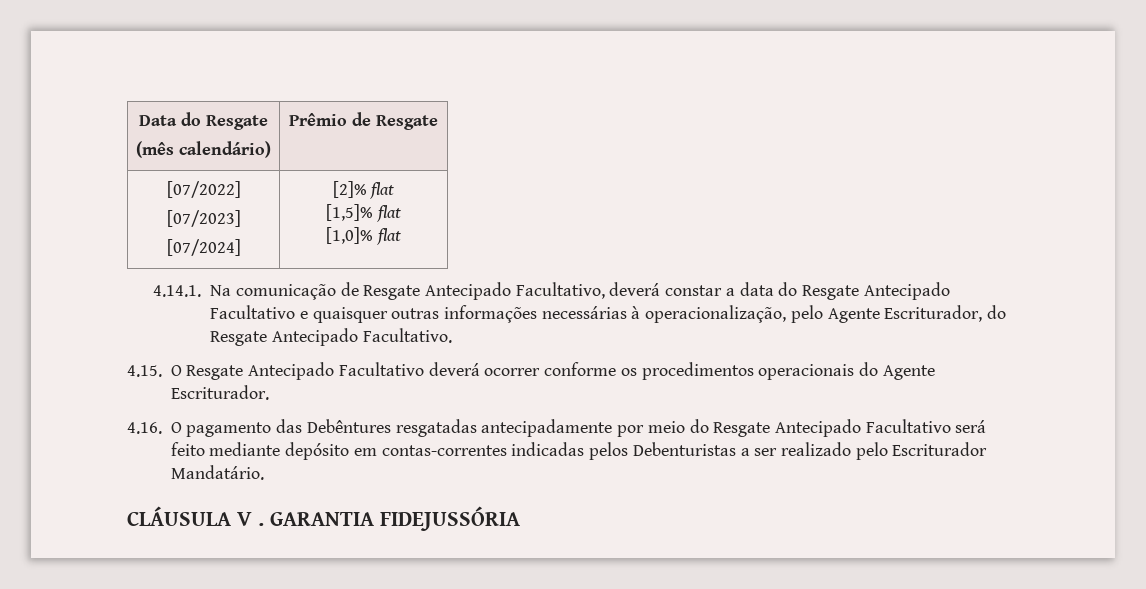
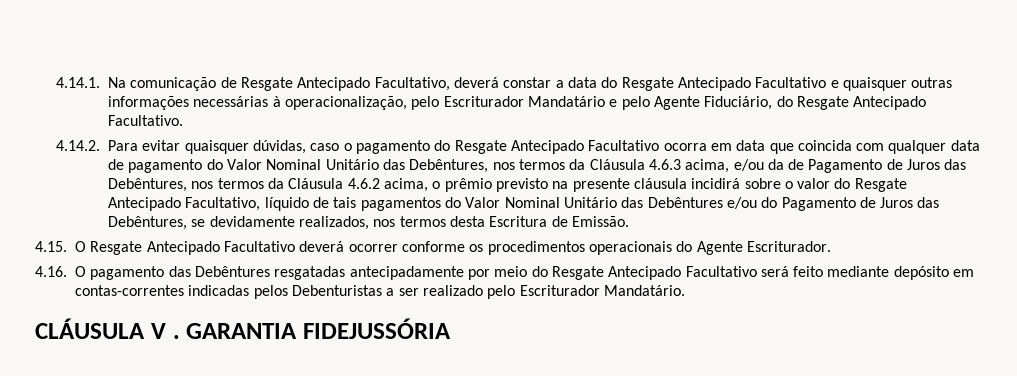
- Data do Resgate
- (mês calendário) | Prêmio de Resgate
- [07/2022]
- [07/2023]
- [07/2024] | [2]% flat
- [1,5]% flat
- [1,0]% flat
- 4.14.1. Na comunicação de Resgate Antecipado Facultativo, deverá constar a data do Resgate Antecipado Facultativo e quaisquer outras informações necessárias à operacionalização, pelo Agente Escriturador, do Resgate Antecipado Facultativo.
+ 4.14.1. Na comunicação de Resgate Antecipado Facultativo, deverá constar a data do Resgate Antecipado Facultativo e quaisquer outras informações necessárias à operacionalização, pelo Escriturador Mandatário e pelo Agente Fiduciário, do Resgate Antecipado Facultativo.
+ 4.14.2. Para evitar quaisquer dúvidas, caso o pagamento do Resgate Antecipado Facultativo ocorra em data que coincida com qualquer data de pagamento do Valor Nominal Unitário das Debêntures, nos termos da Cláusula 4.6.3 acima, e/ou da de Pagamento de Juros das Debêntures, nos termos da Cláusula 4.6.2 acima, o prêmio previsto na presente cláusula incidirá sobre o valor do Resgate Antecipado Facultativo, líquido de tais pagamentos do Valor Nominal Unitário das Debêntures e/ou do Pagamento de Juros das Debêntures, se devidamente realizados, nos termos desta Escritura de Emissão.

